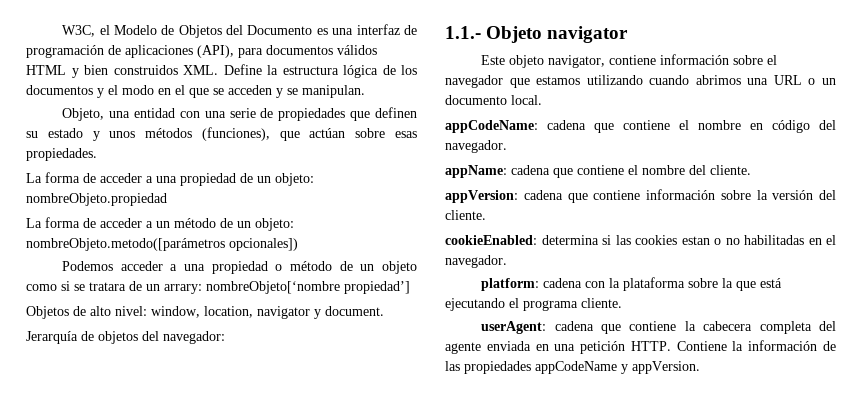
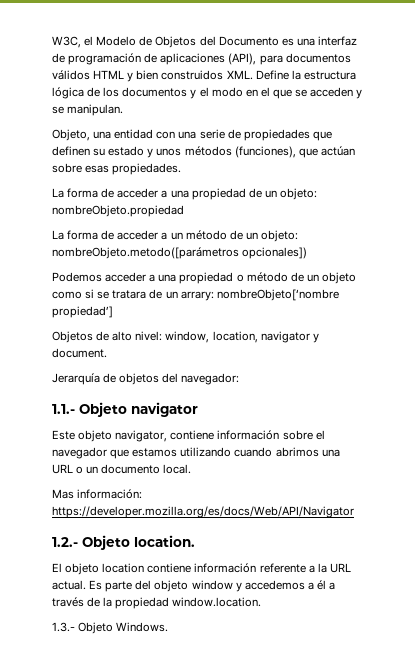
- appCodeName: cadena que contiene el nombre en código del navegador.
- appName: cadena que contiene el nombre del cliente.
- appVersion: cadena que contiene información sobre la versión del cliente.
- cookieEnabled: determina si las cookies estan o no habilitadas en el navegador.
- platform: cadena con la plataforma sobre la que está ejecutando el programa cliente.
- userAgent: cadena que contiene la cabecera completa del agente enviada en una petición HTTP. Contiene la información de las propiedades appCodeName y appVersion.
+ Mas información: https://developer.mozilla.org/es/docs/Web/API/Navigator
+ 1.2.- Objeto location.
+ El objeto location contiene información referente a la URL actual. Es parte del objeto window y accedemos a él a través de la propiedad window.location.
+ 1.3.- Objeto Windows.

